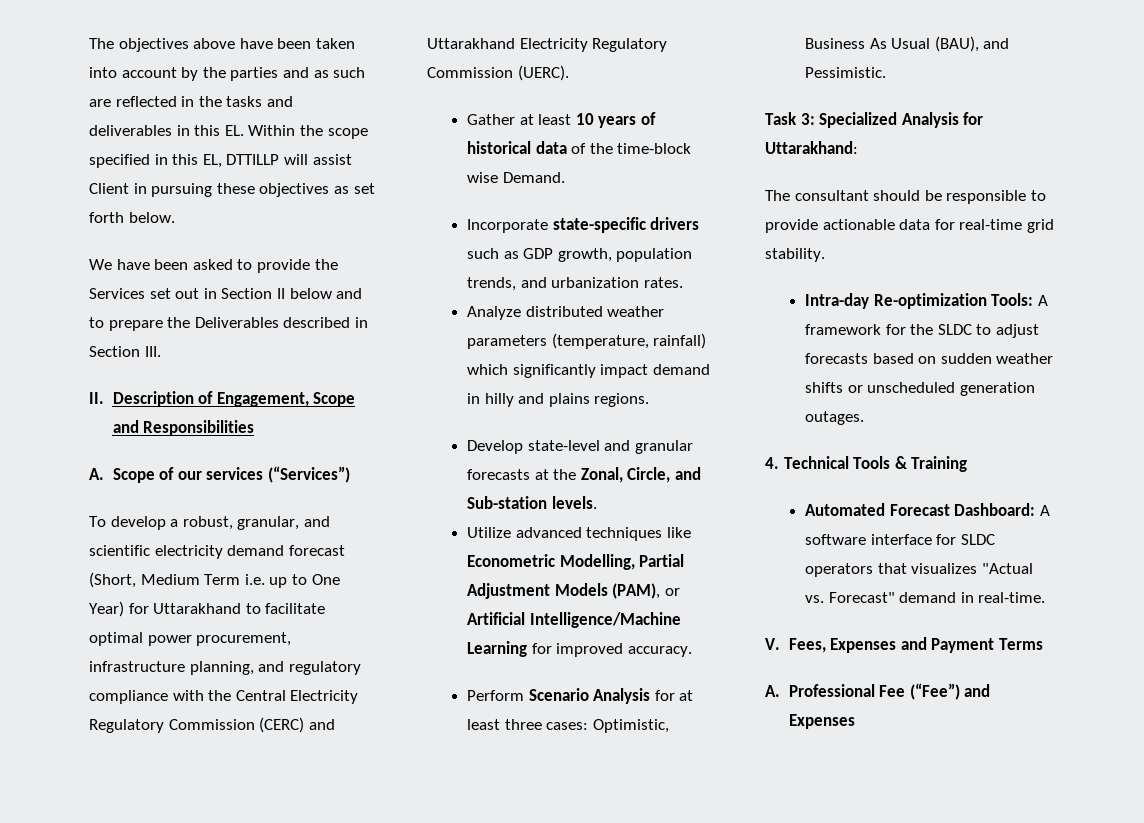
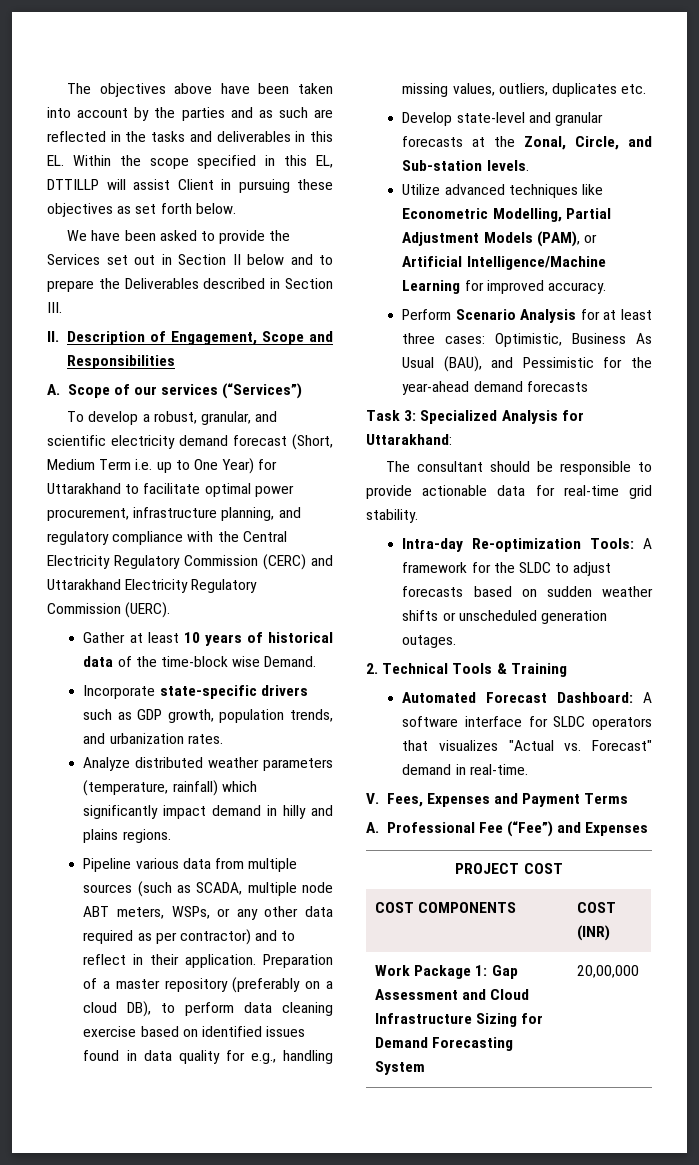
+ Pipeline various data from multiple sources (such as SCADA, multiple node ABT meters, WSPs, or any other data required as per contractor) and to reflect in their application. Preparation of a master repository (preferably on a cloud DB), to perform data cleaning exercise based on identified issues found in data quality for e.g., handling missing values, outliers, duplicates etc.
- Perform Scenario Analysis for at least three cases: Optimistic, Business As Usual (BAU), and Pessimistic.
+ Perform Scenario Analysis for at least three cases: Optimistic, Business As Usual (BAU), and Pessimistic for the year-ahead demand forecasts
- 4. Technical Tools & Training
+ 2. Technical Tools & Training
+ PROJECT COST
+ COST COMPONENTS | COST (INR)
+ Work Package 1: Gap Assessment and Cloud Infrastructure Sizing for Demand Forecasting System | 20,00,000

